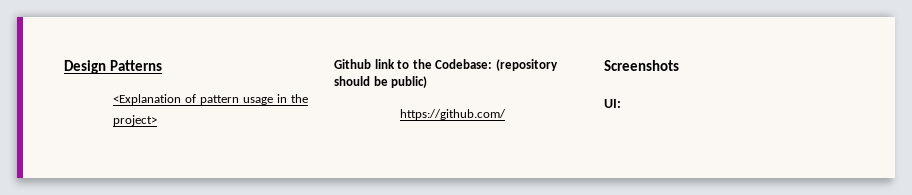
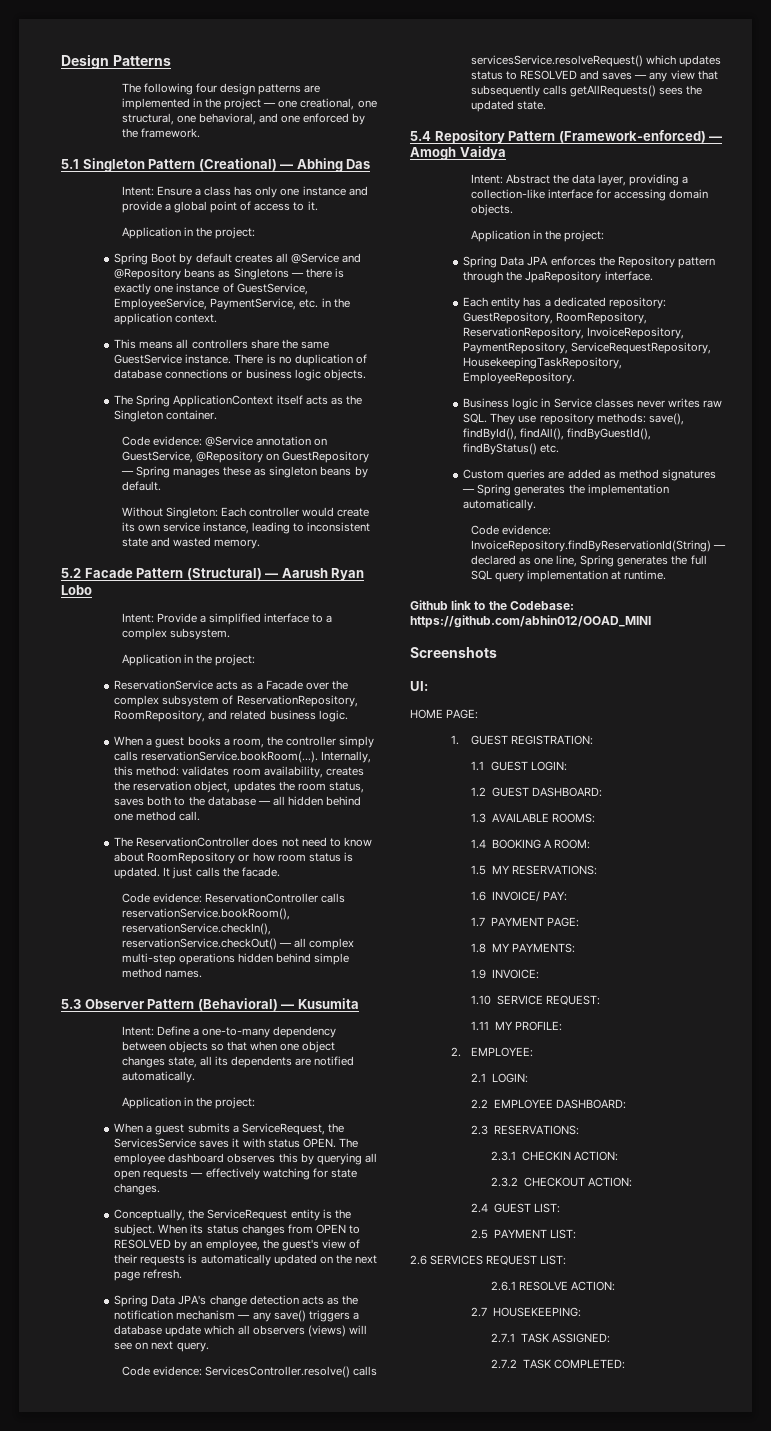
- <Explanation of pattern usage in the project>
+ The following four design patterns are implemented in the project — one creational, one structural, one behavioral, and one enforced by the framework.
+ 5.1 Singleton Pattern (Creational) — Abhing Das
+ Intent: Ensure a class has only one instance and provide a global point of access to it.
+ Application in the project:
+ Spring Boot by default creates all @Service and @Repository beans as Singletons — there is exactly one instance of GuestService, EmployeeService, PaymentService, etc. in the application context.
+ This means all controllers share the same GuestService instance. There is no duplication of database connections or business logic objects.
+ The Spring ApplicationContext itself acts as the Singleton container.
+ Code evidence: @Service annotation on GuestService, @Repository on GuestRepository — Spring manages these as singleton beans by default.
+ Without Singleton: Each controller would create its own service instance, leading to inconsistent state and wasted memory.
+ 5.2 Facade Pattern (Structural) — Aarush Ryan Lobo
+ Intent: Provide a simplified interface to a complex subsystem.
+ Application in the project:
+ ReservationService acts as a Facade over the complex subsystem of ReservationRepository, RoomRepository, and related business logic.
+ When a guest books a room, the controller simply calls reservationService.bookRoom(...). Internally, this method: validates room availability, creates the reservation object, updates the room status, saves both to the database — all hidden behind one method call.
+ The ReservationController does not need to know about RoomRepository or how room status is updated. It just calls the facade.
+ Code evidence: ReservationController calls reservationService.bookRoom(), reservationService.checkIn(), reservationService.checkOut() — all complex multi-step operations hidden behind simple method names.
+ 5.3 Observer Pattern (Behavioral) — Kusumita
+ Intent: Define a one-to-many dependency between objects so that when one object changes state, all its dependents are notified automatically.
+ Application in the project:
+ When a guest submits a ServiceRequest, the ServicesService saves it with status OPEN. The employee dashboard observes this by querying all open requests — effectively watching for state changes.
+ Conceptually, the ServiceRequest entity is the subject. When its status changes from OPEN to RESOLVED by an employee, the guest's view of their requests is automatically updated on the next page refresh.
+ Spring Data JPA's change detection acts as the notification mechanism — any save() triggers a database update which all observers (views) will see on next query.
+ Code evidence: ServicesController.resolve() calls servicesService.resolveRequest() which updates status to RESOLVED and saves — any view that subsequently calls getAllRequests() sees the updated state.
+ 5.4 Repository Pattern (Framework-enforced) — Amogh Vaidya
+ Intent: Abstract the data layer, providing a collection-like interface for accessing domain objects.
+ Application in the project:
+ Spring Data JPA enforces the Repository pattern through the JpaRepository interface.
+ Each entity has a dedicated repository: GuestRepository, RoomRepository, ReservationRepository, InvoiceRepository, PaymentRepository, ServiceRequestRepository, HousekeepingTaskRepository, EmployeeRepository.
+ Business logic in Service classes never writes raw SQL. They use repository methods: save(), findById(), findAll(), findByGuestId(), findByStatus() etc.
+ Custom queries are added as method signatures — Spring generates the implementation automatically.
+ Code evidence: InvoiceRepository.findByReservationId(String) — declared as one line, Spring generates the full SQL query implementation at runtime.
- Github link to the Codebase: (repository should be public)
- https://github.com/
+ Github link to the Codebase: https://github.com/abhin012/OOAD_MINI
  Screenshots
  UI:
+ HOME PAGE:
+ 1. GUEST REGISTRATION:
+ 1.1 GUEST LOGIN:
+ 1.2 GUEST DASHBOARD:
+ 1.3 AVAILABLE ROOMS:
+ 1.4 BOOKING A ROOM:
+ 1.5 MY RESERVATIONS:
+ 1.6 INVOICE/ PAY:
+ 1.7 PAYMENT PAGE:
+ 1.8 MY PAYMENTS:
+ 1.9 INVOICE:
+ 1.10 SERVICE REQUEST:
+ 1.11 MY PROFILE:
+ 2. EMPLOYEE:
+ 2.1 LOGIN:
+ 2.2 EMPLOYEE DASHBOARD:
+ 2.3 RESERVATIONS:
+ 2.3.1 CHECKIN ACTION:
+ 2.3.2 CHECKOUT ACTION:
+ 2.4 GUEST LIST:
+ 2.5 PAYMENT LIST:
+ 2.6 SERVICES REQUEST LIST:
+ 2.6.1 RESOLVE ACTION:
+ 2.7 HOUSEKEEPING:
+ 2.7.1 TASK ASSIGNED:
+ 2.7.2 TASK COMPLETED:

